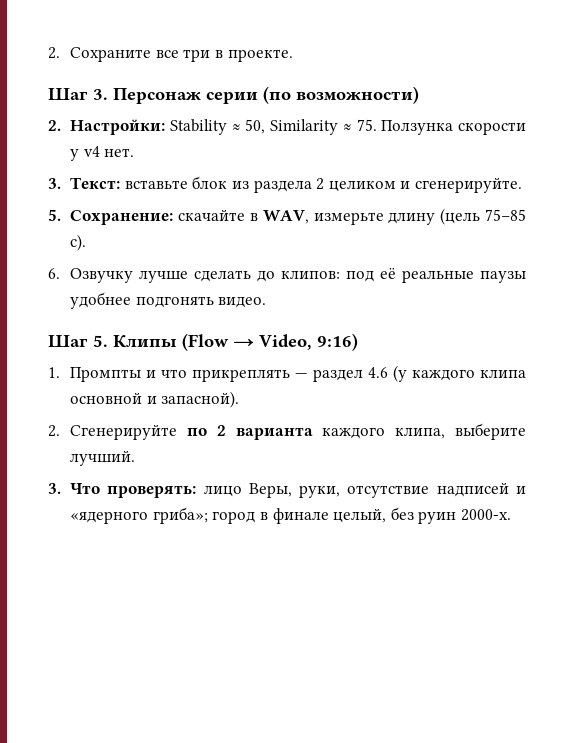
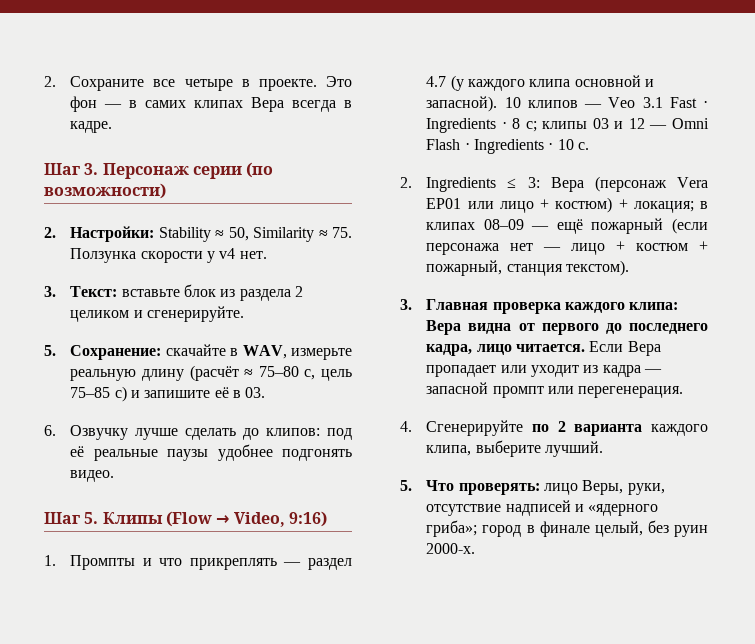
- 2. Сохраните все три в проекте.
+ 2. Сохраните все четыре в проекте. Это фон — в самих клипах Вера всегда в кадре.
- 5. Сохранение: скачайте в WAV, измерьте длину (цель 75–85 с).
+ 5. Сохранение: скачайте в WAV, измерьте реальную длину (расчёт ≈ 75–80 с, цель 75–85 с) и запишите её в 03.
- 1. Промпты и что прикреплять — раздел 4.6 (у каждого клипа основной и запасной).
- 2. Сгенерируйте по 2 варианта каждого клипа, выберите лучший.
+ 1. Промпты и что прикреплять — раздел 4.7 (у каждого клипа основной и запасной). 10 клипов — Veo 3.1 Fast · Ingredients · 8 с; клипы 03 и 12 — Omni Flash · Ingredients · 10 с.
+ 2. Ingredients ≤ 3: Вера (персонаж Vera EP01 или лицо + костюм) + локация; в клипах 08–09 — ещё пожарный (если персонажа нет — лицо + костюм + пожарный, станция текстом).
+ 3. Главная проверка каждого клипа: Вера видна от первого до последнего кадра, лицо читается. Если Вера пропадает или уходит из кадра — запасной промпт или перегенерация.
+ 4. Сгенерируйте по 2 варианта каждого клипа, выберите лучший.
- 3. Что проверять: лицо Веры, руки, отсутствие надписей и «ядерного гриба»; город в финале целый, без руин 2000-х.
+ 5. Что проверять: лицо Веры, руки, отсутствие надписей и «ядерного гриба»; город в финале целый, без руин 2000-х.

